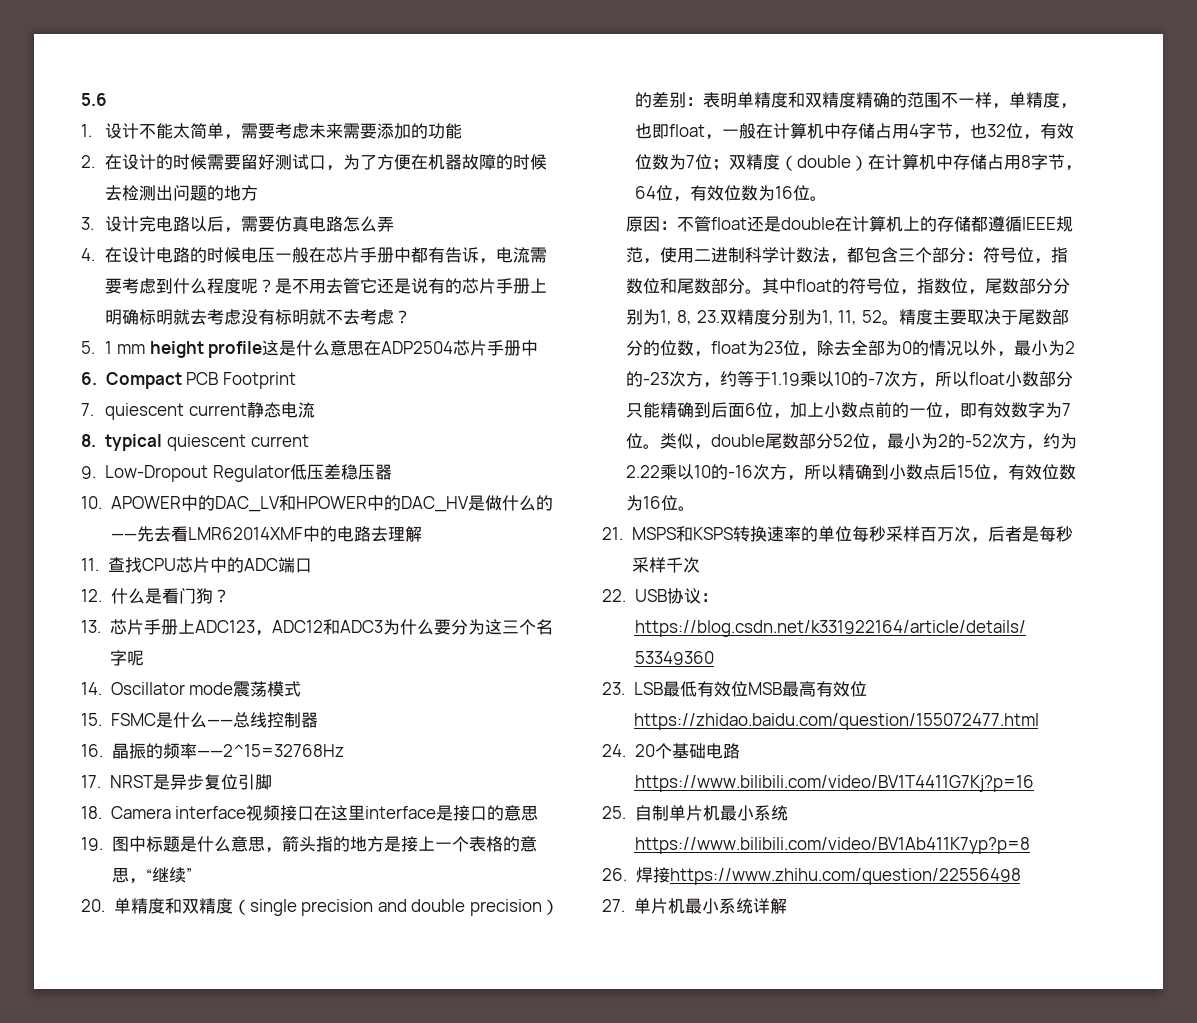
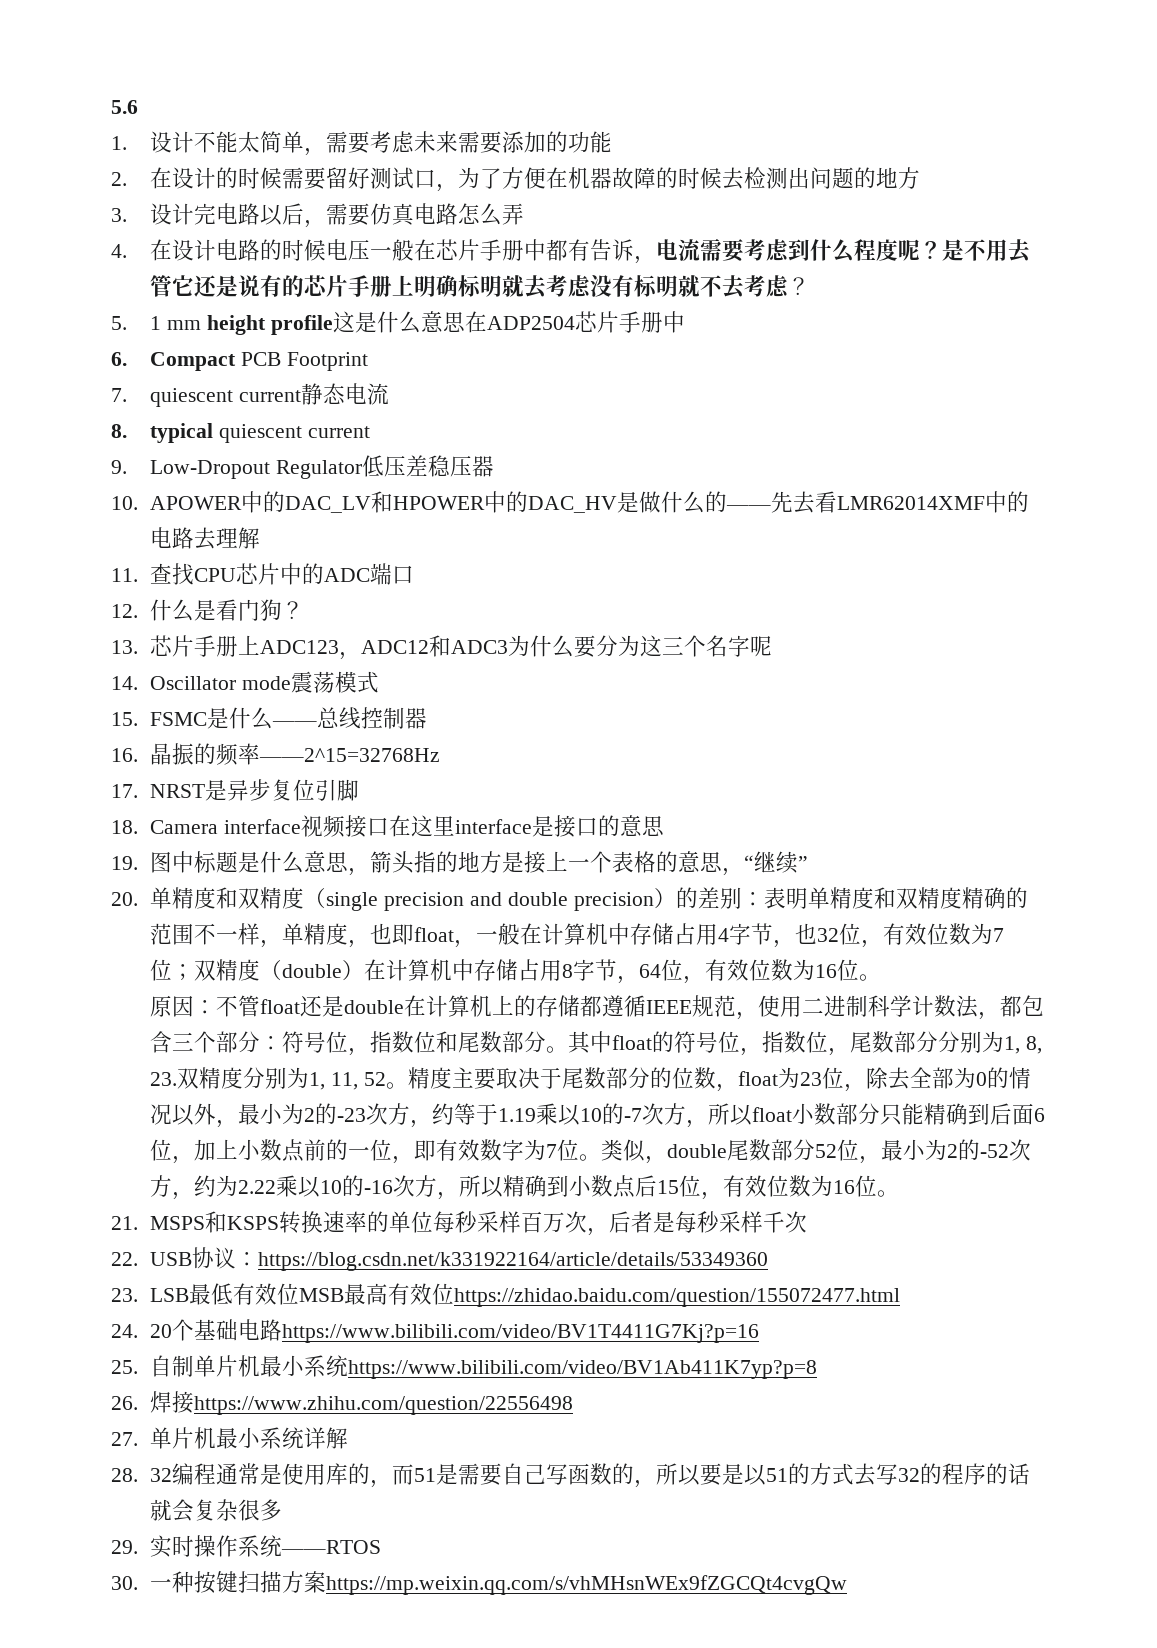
+ 28. 32编程通常是使用库的，而51是需要自己写函数的，所以要是以51的方式去写32的程序的话就会复杂很多
+ 29.实时操作系统——RTOS
+ 30.一种按键扫描方案https://mp.weixin.qq.com/s/vhMHsnWEx9fZGCQt4cvgQw

